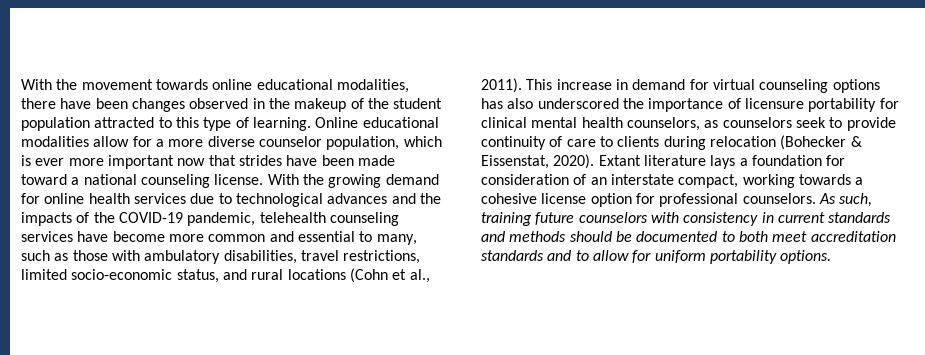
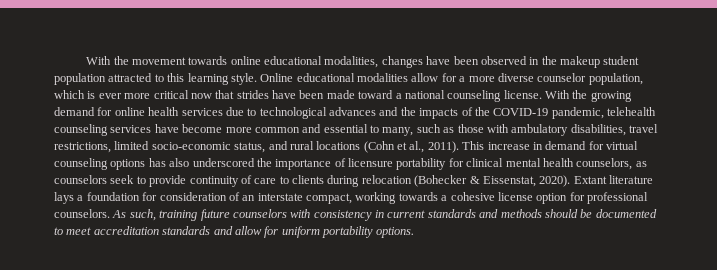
- With the movement towards online educational modalities, there have been changes observed in the makeup of the student population attracted to this type of learning.
+ With the movement towards online educational modalities, changes have been observed in the makeup student population attracted to this learning style.
- Online educational modalities allow for a more diverse counselor population, which is ever more important now that strides have been made toward a national counseling license.
+ Online educational modalities allow for a more diverse counselor population, which is ever more critical now that strides have been made toward a national counseling license.
- As such, training future counselors with consistency in current standards and methods should be documented to both meet accreditation standards and to allow for uniform portability options.
+ As such, training future counselors with consistency in current standards and methods should be documented to meet accreditation standards and allow for uniform portability options.

